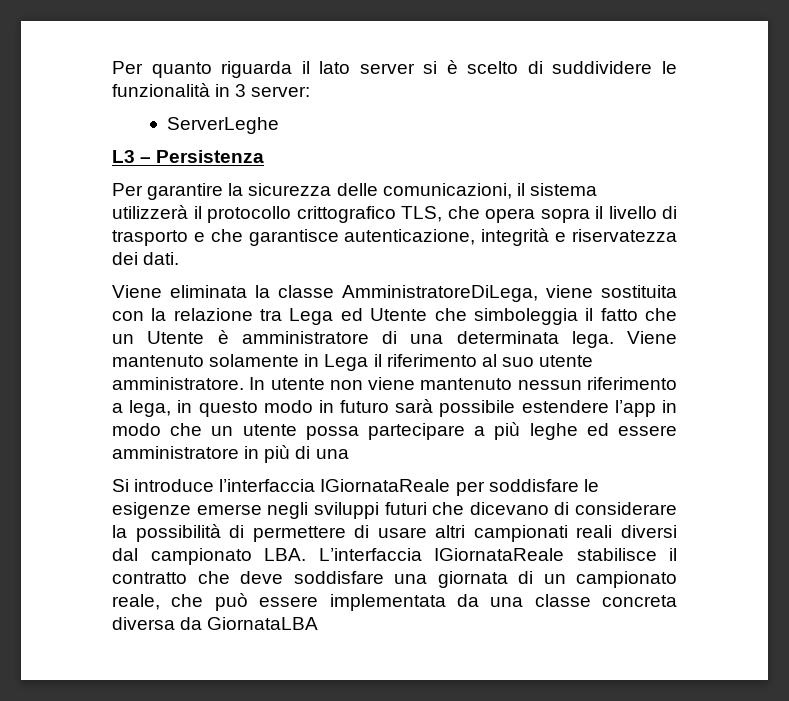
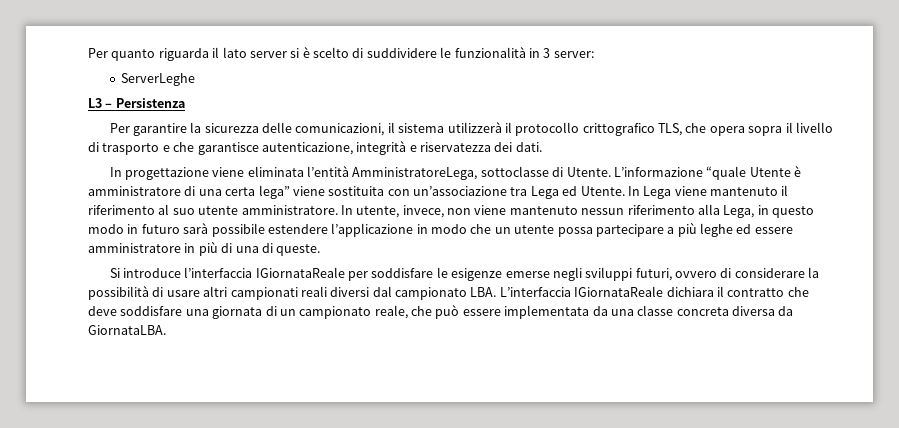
- Viene eliminata la classe AmministratoreDiLega, viene sostituita con la relazione tra Lega ed Utente che simboleggia il fatto che un Utente è amministratore di una determinata lega. Viene mantenuto solamente in Lega il riferimento al suo utente amministratore.
+ In progettazione viene eliminata l’entità AmministratoreLega, sottoclasse di Utente. L’informazione “quale Utente è amministratore di una certa lega” viene sostituita con un’associazione tra Lega ed Utente. In Lega viene mantenuto il riferimento al suo utente amministratore.
- In utente non viene mantenuto nessun riferimento a lega, in questo modo in futuro sarà possibile estendere l’app in modo che un utente possa partecipare a più leghe ed essere amministratore in più di una
+ In utente, invece, non viene mantenuto nessun riferimento alla Lega, in questo modo in futuro sarà possibile estendere l’applicazione in modo che un utente possa partecipare a più leghe ed essere amministratore in più di una di queste.
- Si introduce l’interfaccia IGiornataReale per soddisfare le esigenze emerse negli sviluppi futuri che dicevano di considerare la possibilità di permettere di usare altri campionati reali diversi dal campionato LBA. L’interfaccia IGiornataReale stabilisce il contratto che deve soddisfare una giornata di un campionato reale, che può essere implementata da una classe concreta diversa da GiornataLBA
+ Si introduce l’interfaccia IGiornataReale per soddisfare le esigenze emerse negli sviluppi futuri, ovvero di considerare la possibilità di usare altri campionati reali diversi dal campionato LBA. L’interfaccia IGiornataReale dichiara il contratto che deve soddisfare una giornata di un campionato reale, che può essere implementata da una classe concreta diversa da GiornataLBA.

